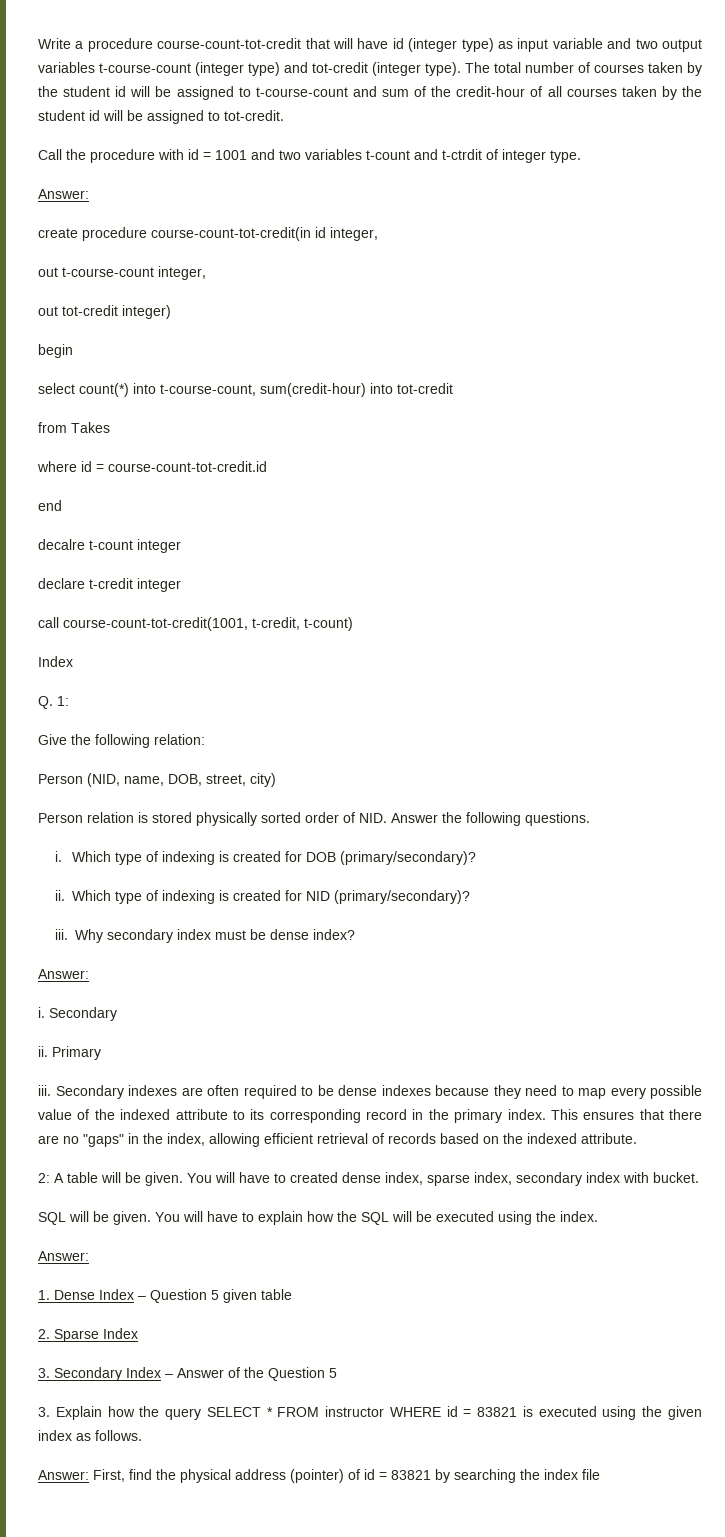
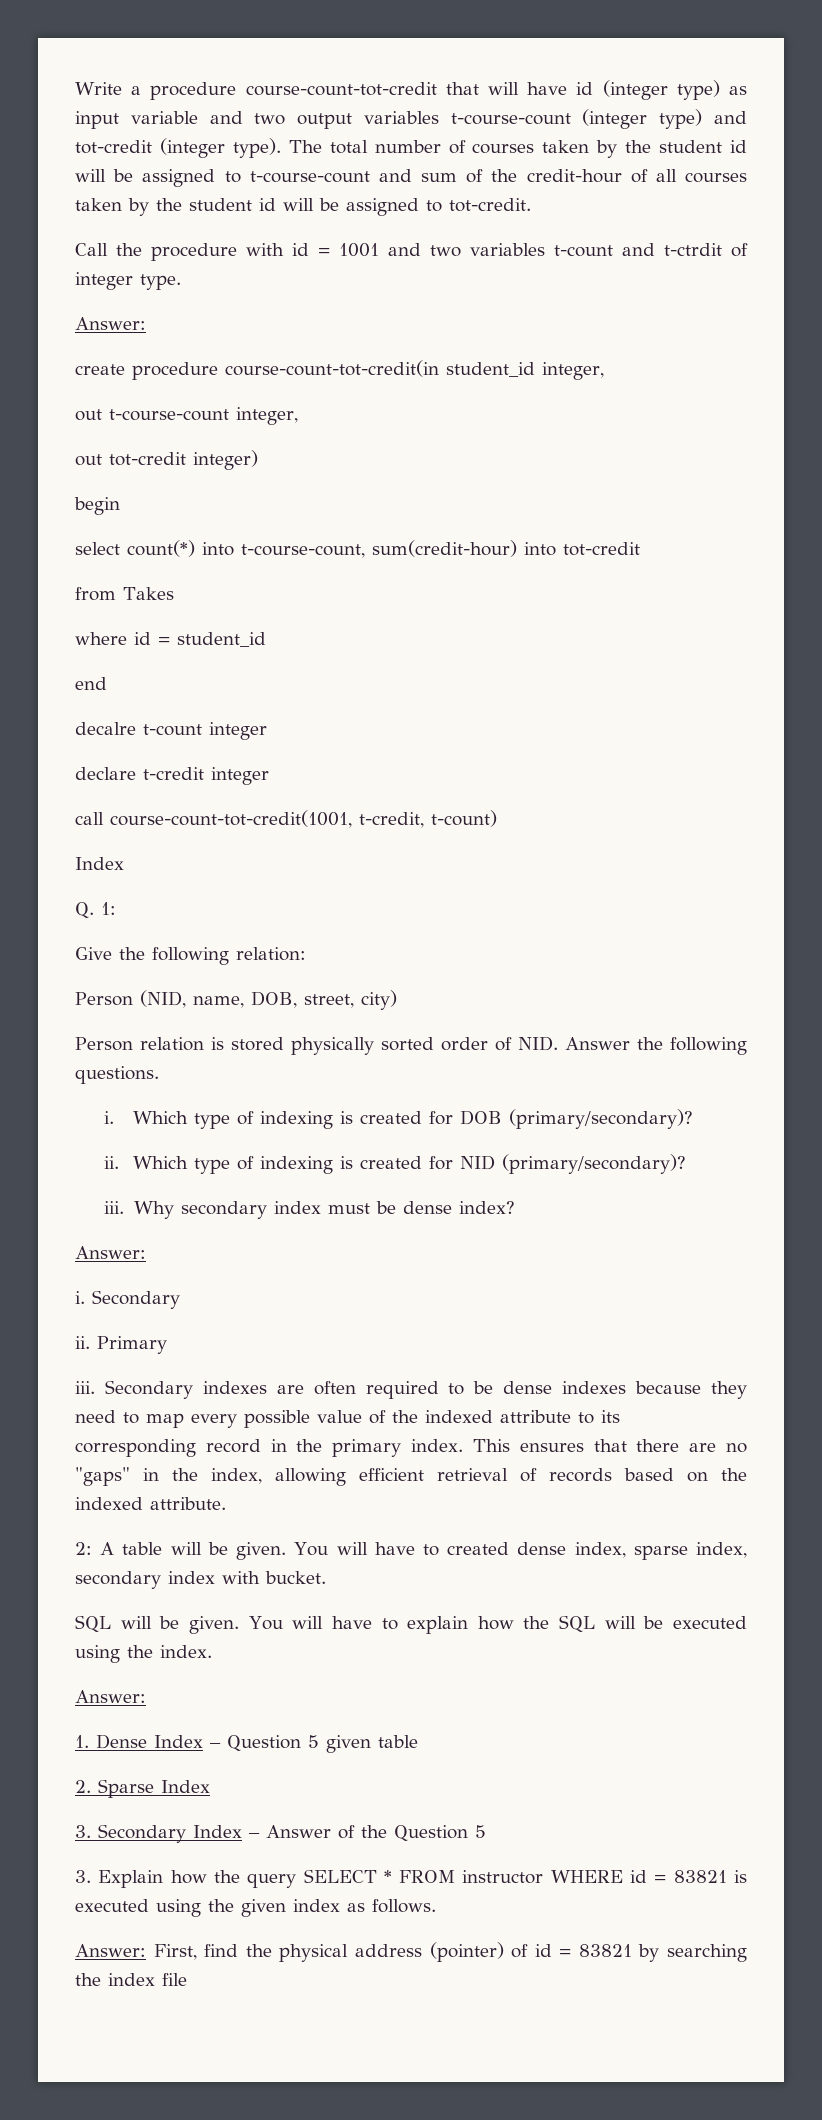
- create procedure course-count-tot-credit(in id integer,
+ create procedure course-count-tot-credit(in student_id integer,
- where id = course-count-tot-credit.id
+ where id = student_id

